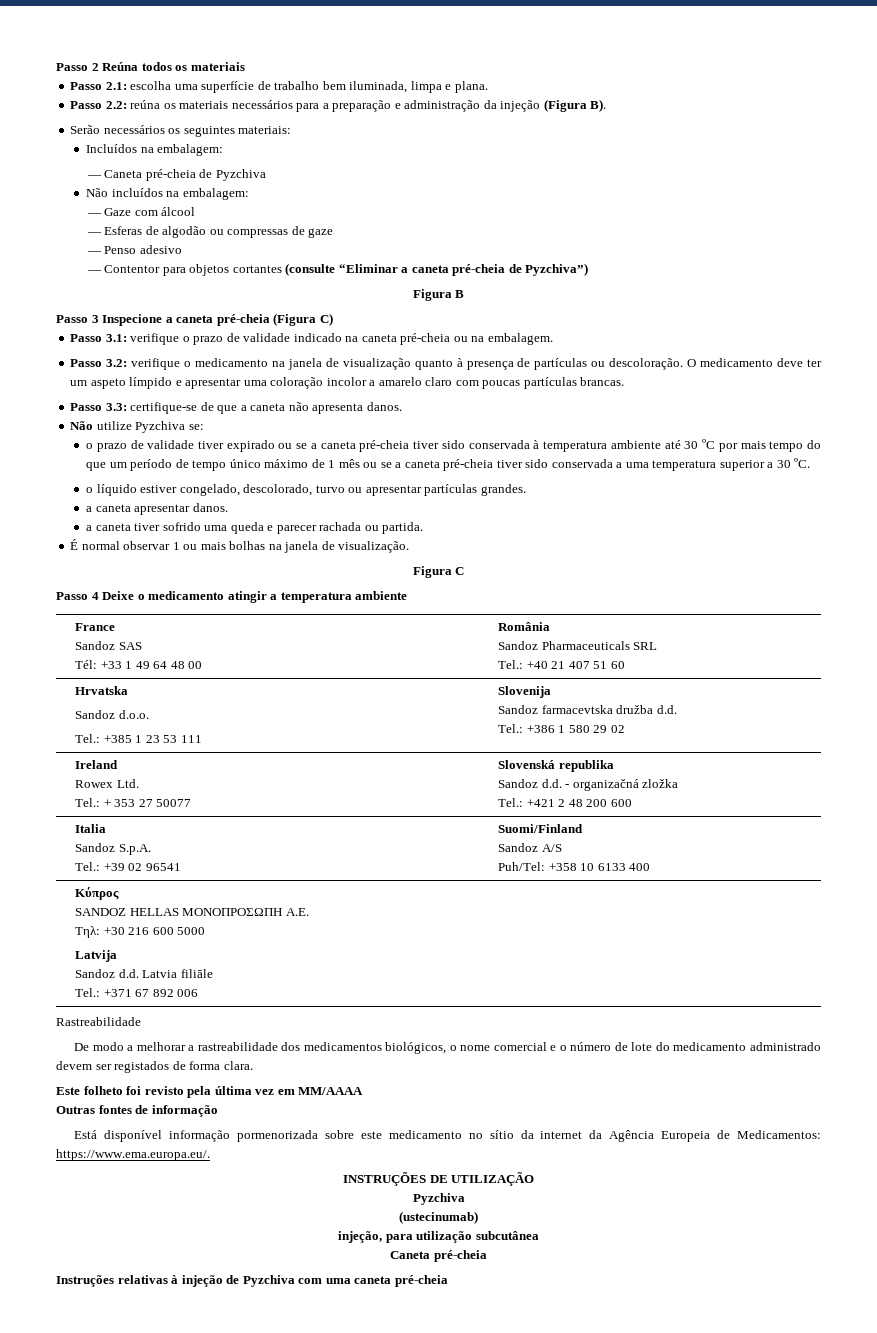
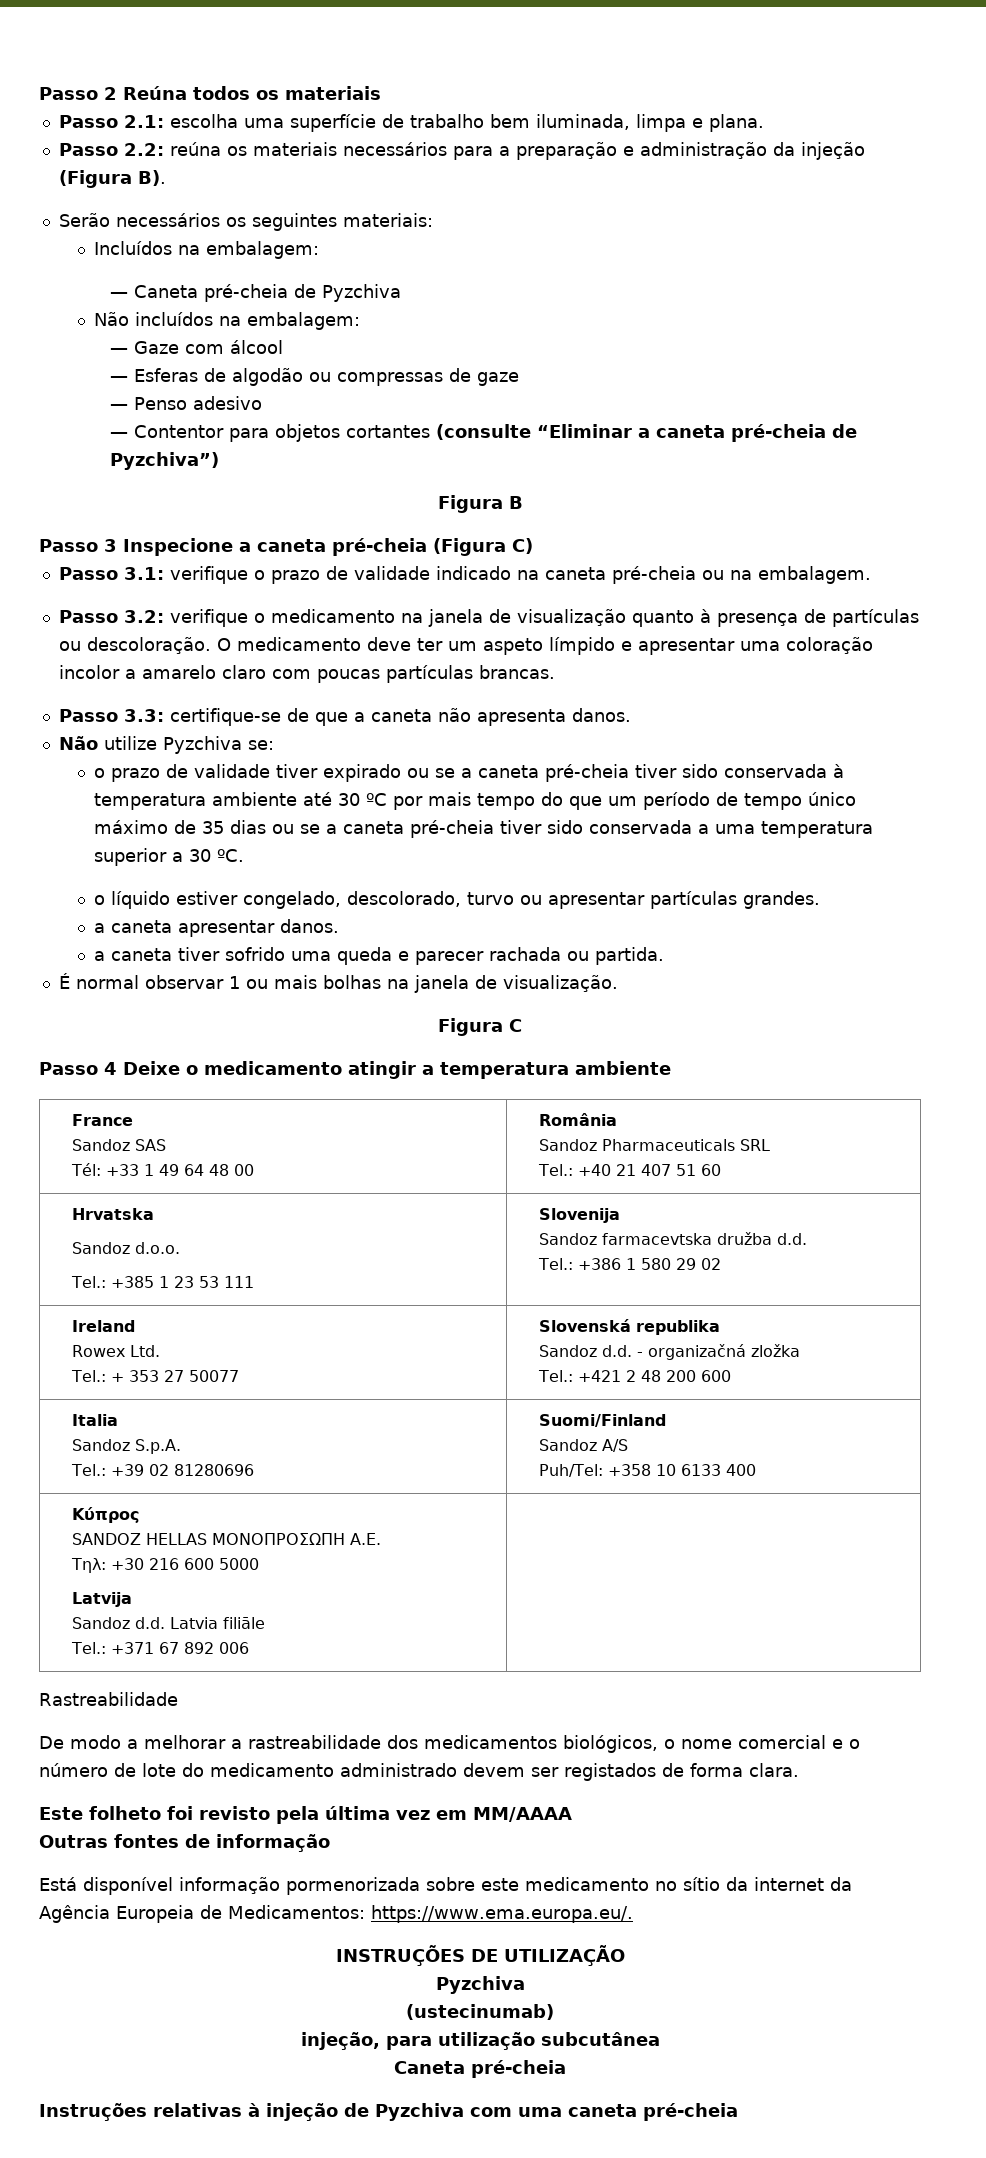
- o prazo de validade tiver expirado ou se a caneta pré-cheia tiver sido conservada à temperatura ambiente até 30 ºC por mais tempo do que um período de tempo único máximo de 1 mês ou se a caneta pré-cheia tiver sido conservada a uma temperatura superior a 30 ºC.
+ o prazo de validade tiver expirado ou se a caneta pré-cheia tiver sido conservada à temperatura ambiente até 30 ºC por mais tempo do que um período de tempo único máximo de 35 dias ou se a caneta pré-cheia tiver sido conservada a uma temperatura superior a 30 ºC.
  Italia
  Sandoz S.p.A.
- Tel.: +39 02 96541 | Suomi/Finland
+ Tel.: +39 02 81280696 | Suomi/Finland

